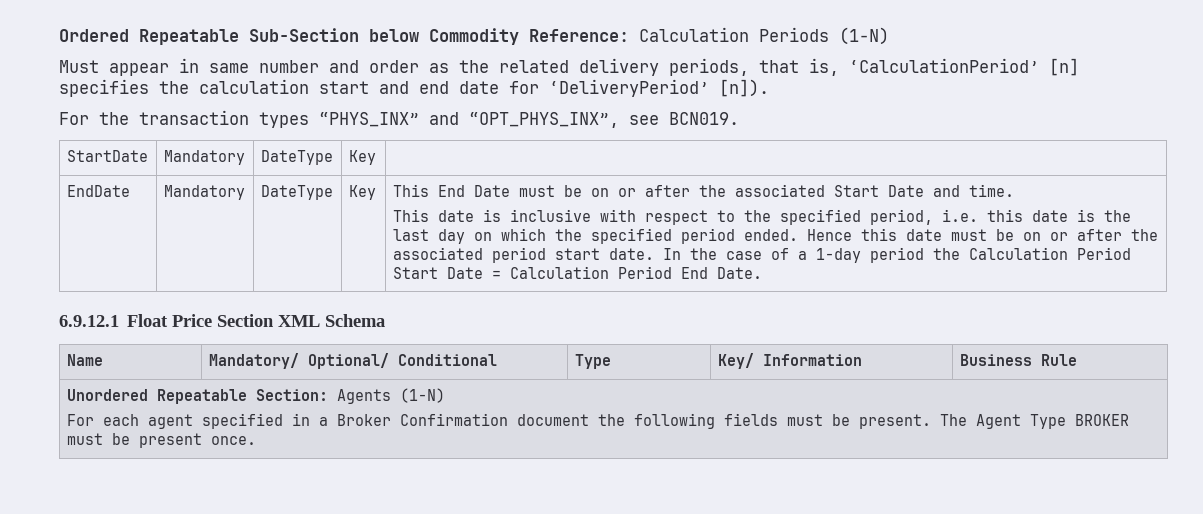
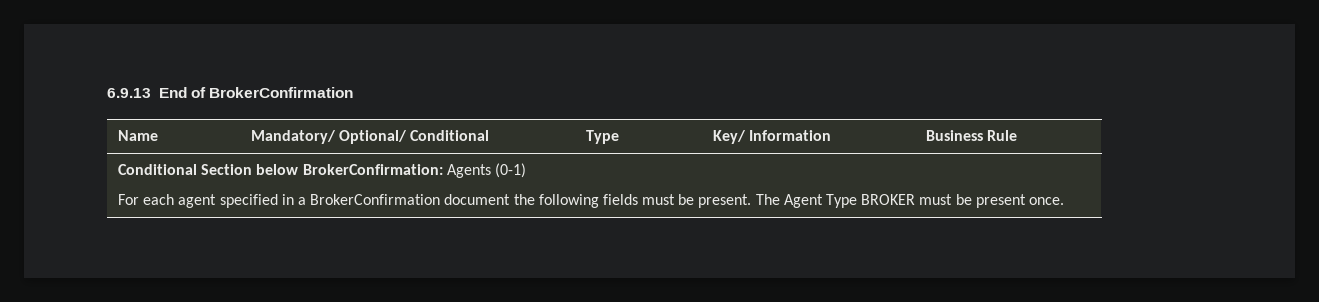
- Ordered Repeatable Sub-Section below Commodity Reference: Calculation Periods (1-N)
- Must appear in same number and order as the related delivery periods, that is, ‘CalculationPeriod’ [n] specifies the calculation start and end date for ‘DeliveryPeriod’ [n]).
- For the transaction types “PHYS_INX” and “OPT_PHYS_INX”, see BCN019.
- StartDate | Mandatory | DateType | Key |
- EndDate | Mandatory | DateType | Key | This End Date must be on or after the associated Start Date and time.
- This date is inclusive with respect to the specified period, i.e. this date is the last day on which the specified period ended. Hence this date must be on or after the associated period start date. In the case of a 1-day period the Calculation Period Start Date = Calculation Period End Date.
- 6.9.12.1 Float Price Section XML Schema
+ 6.9.13 End of BrokerConfirmation
- Unordered Repeatable Section: Agents (1-N)
- For each agent specified in a Broker Confirmation document the following fields must be present. The Agent Type BROKER must be present once.
+ Conditional Section below BrokerConfirmation: Agents (0-1)
+ For each agent specified in a BrokerConfirmation document the following fields must be present. The Agent Type BROKER must be present once.

